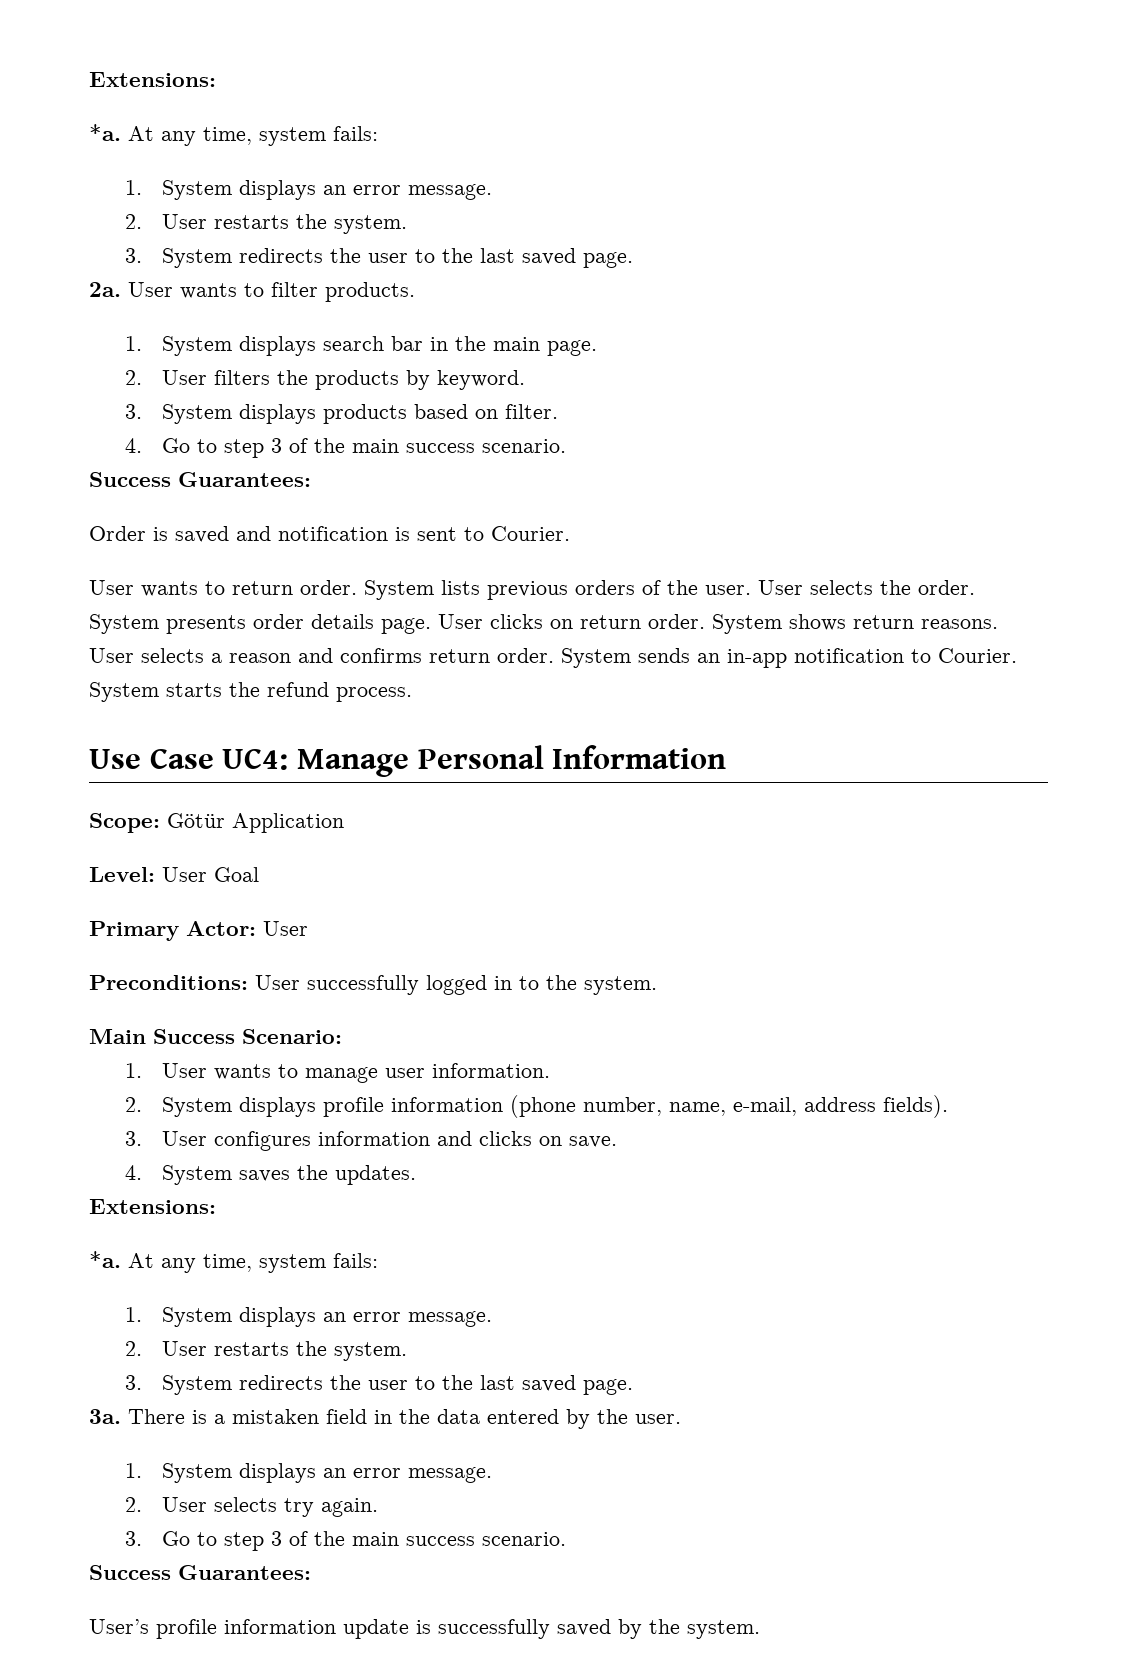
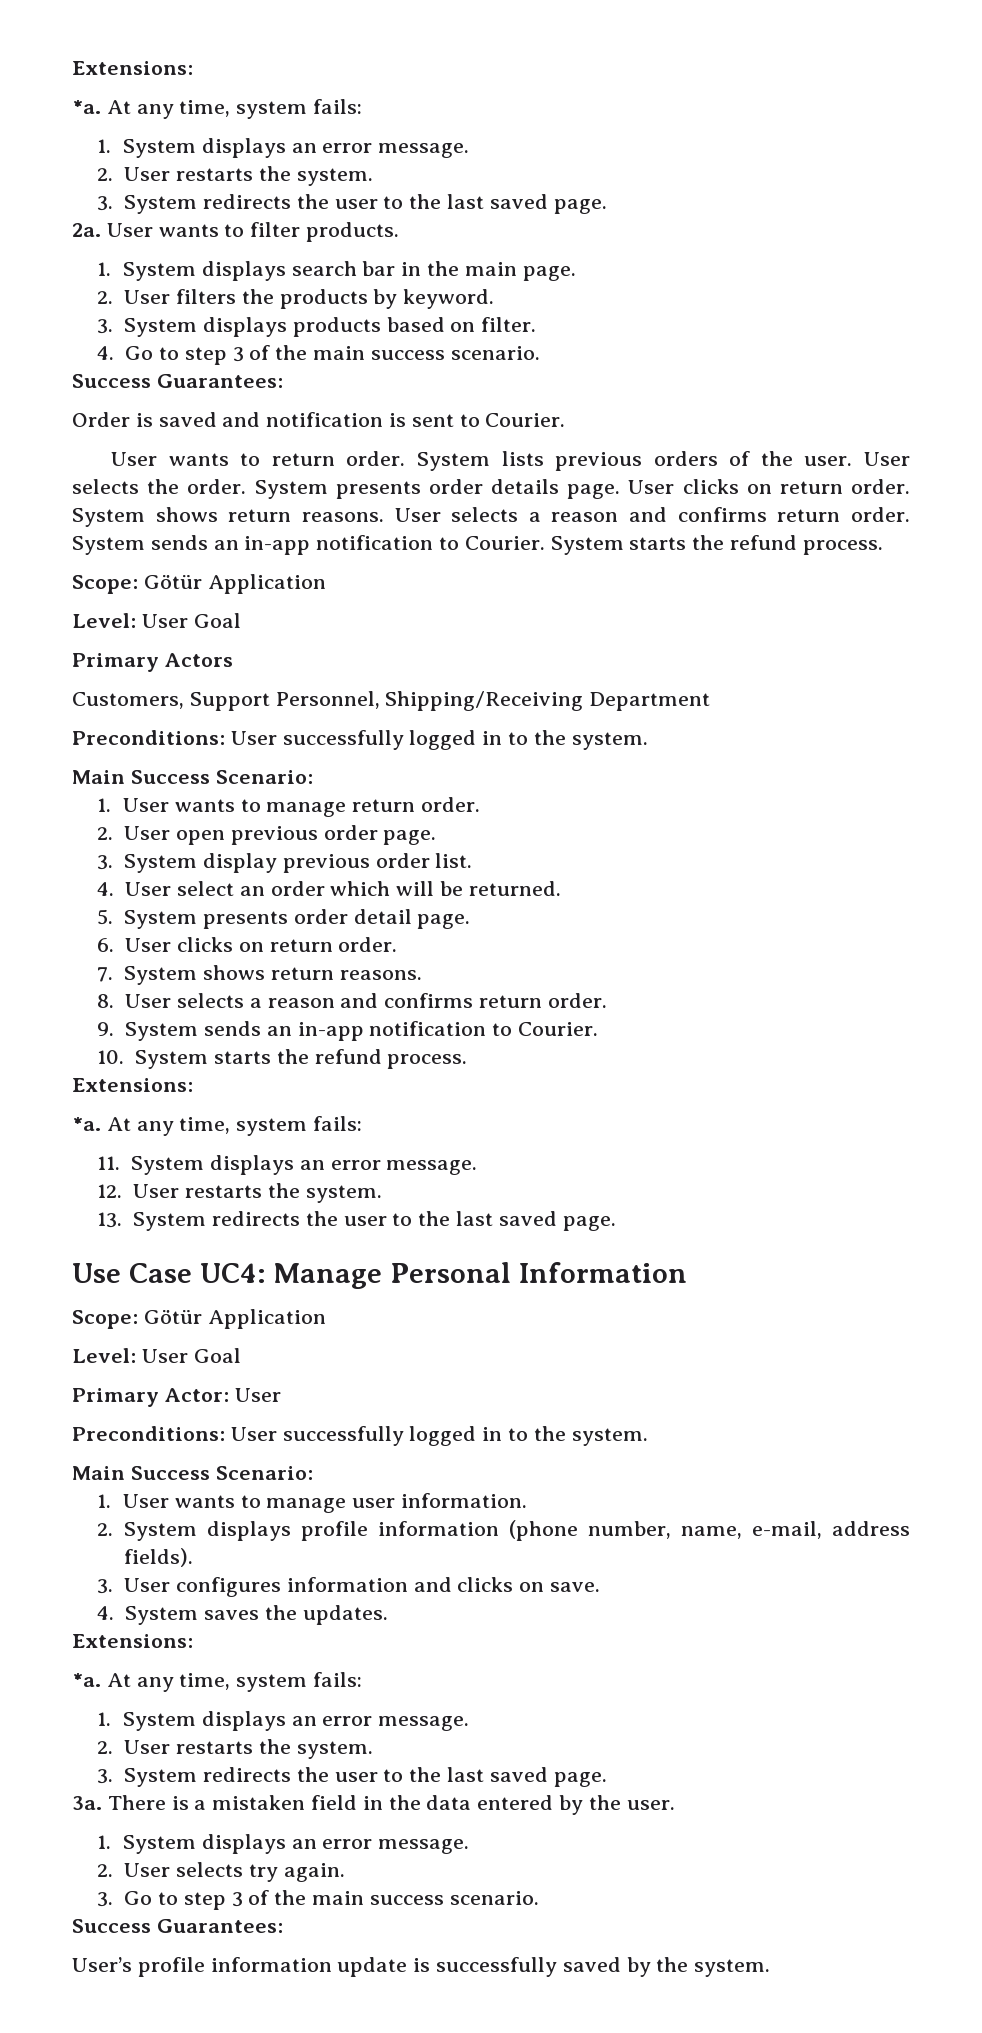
  System sends an in-app notification to Courier. System starts the refund process.
+ Scope: Götür Application
+ Level: User Goal
+ Primary Actors
+ Customers, Support Personnel, Shipping/Receiving Department
+ Preconditions: User successfully logged in to the system.
+ Main Success Scenario:
+ 1. User wants to manage return order.
+ 2. User open previous order page.
+ 3. System display previous order list.
+ 4. User select an order which will be returned.
+ 5. System presents order detail page.
+ 6. User clicks on return order.
+ 7. System shows return reasons.
+ 8. User selects a reason and confirms return order.
+ 9. System sends an in-app notification to Courier.
+ 10. System starts the refund process.
+ Extensions:
+ *a. At any time, system fails:
+ 11. System displays an error message.
+ 12. User restarts the system.
+ 13. System redirects the user to the last saved page.

